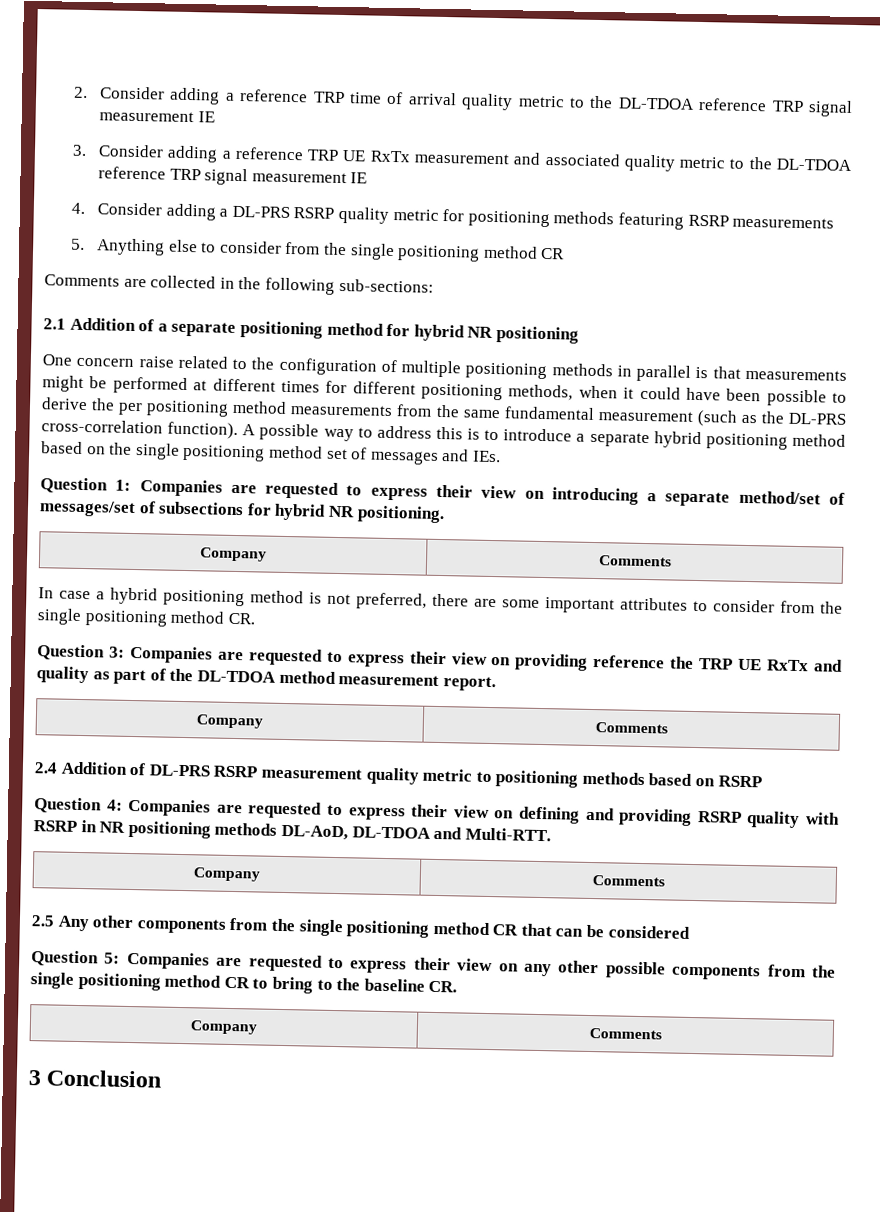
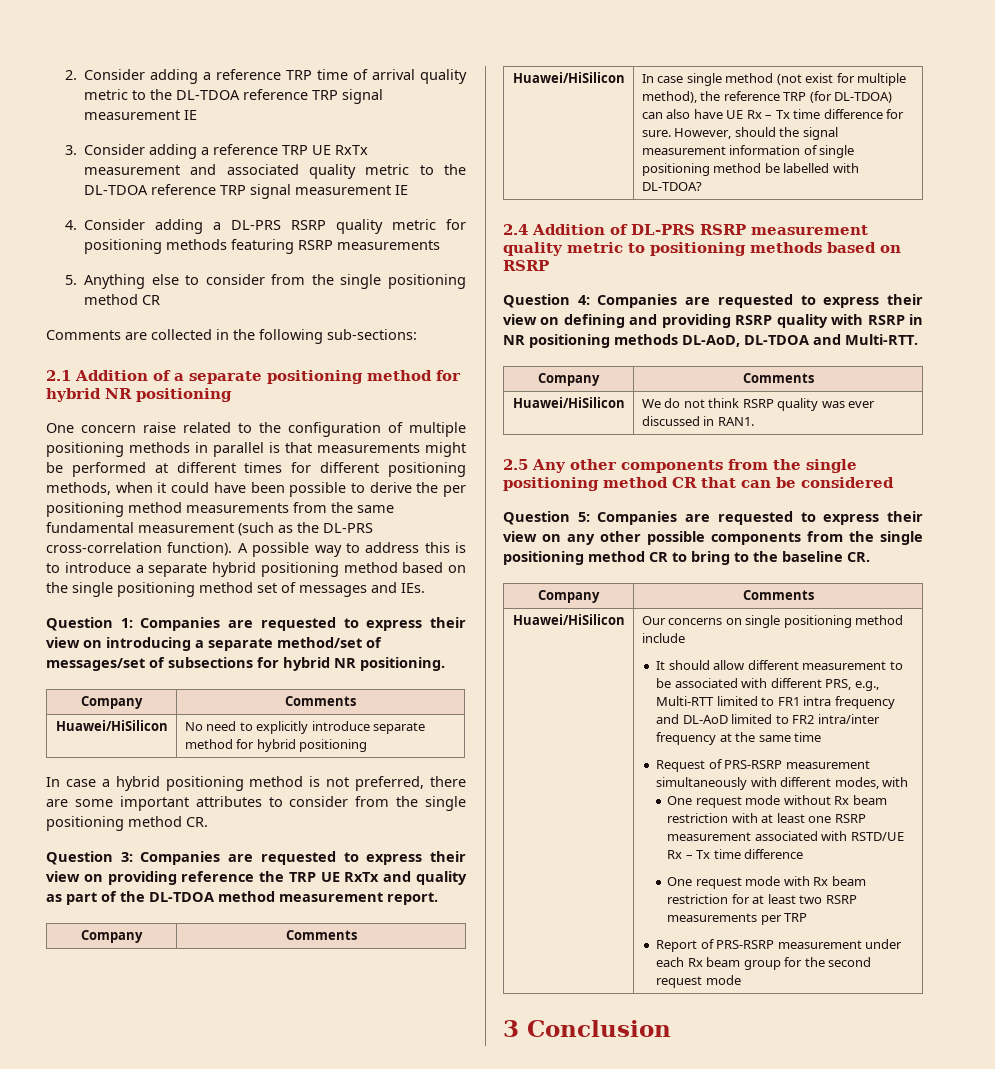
+ Huawei/HiSilicon | No need to explicitly introduce separate method for hybrid positioning
+ Huawei/HiSilicon | In case single method (not exist for multiple method), the reference TRP (for DL-TDOA) can also have UE Rx – Tx time difference for sure. However, should the signal measurement information of single positioning method be labelled with DL-TDOA?
+ Huawei/HiSilicon | We do not think RSRP quality was ever discussed in RAN1.
+ Huawei/HiSilicon | Our concerns on single positioning method include
+ It should allow different measurement to be associated with different PRS, e.g., Multi-RTT limited to FR1 intra frequency and DL-AoD limited to FR2 intra/inter frequency at the same time
+ Request of PRS-RSRP measurement simultaneously with different modes, with
+ One request mode without Rx beam restriction with at least one RSRP measurement associated with RSTD/UE Rx – Tx time difference
+ One request mode with Rx beam restriction for at least two RSRP measurements per TRP
+ Report of PRS-RSRP measurement under each Rx beam group for the second request mode

